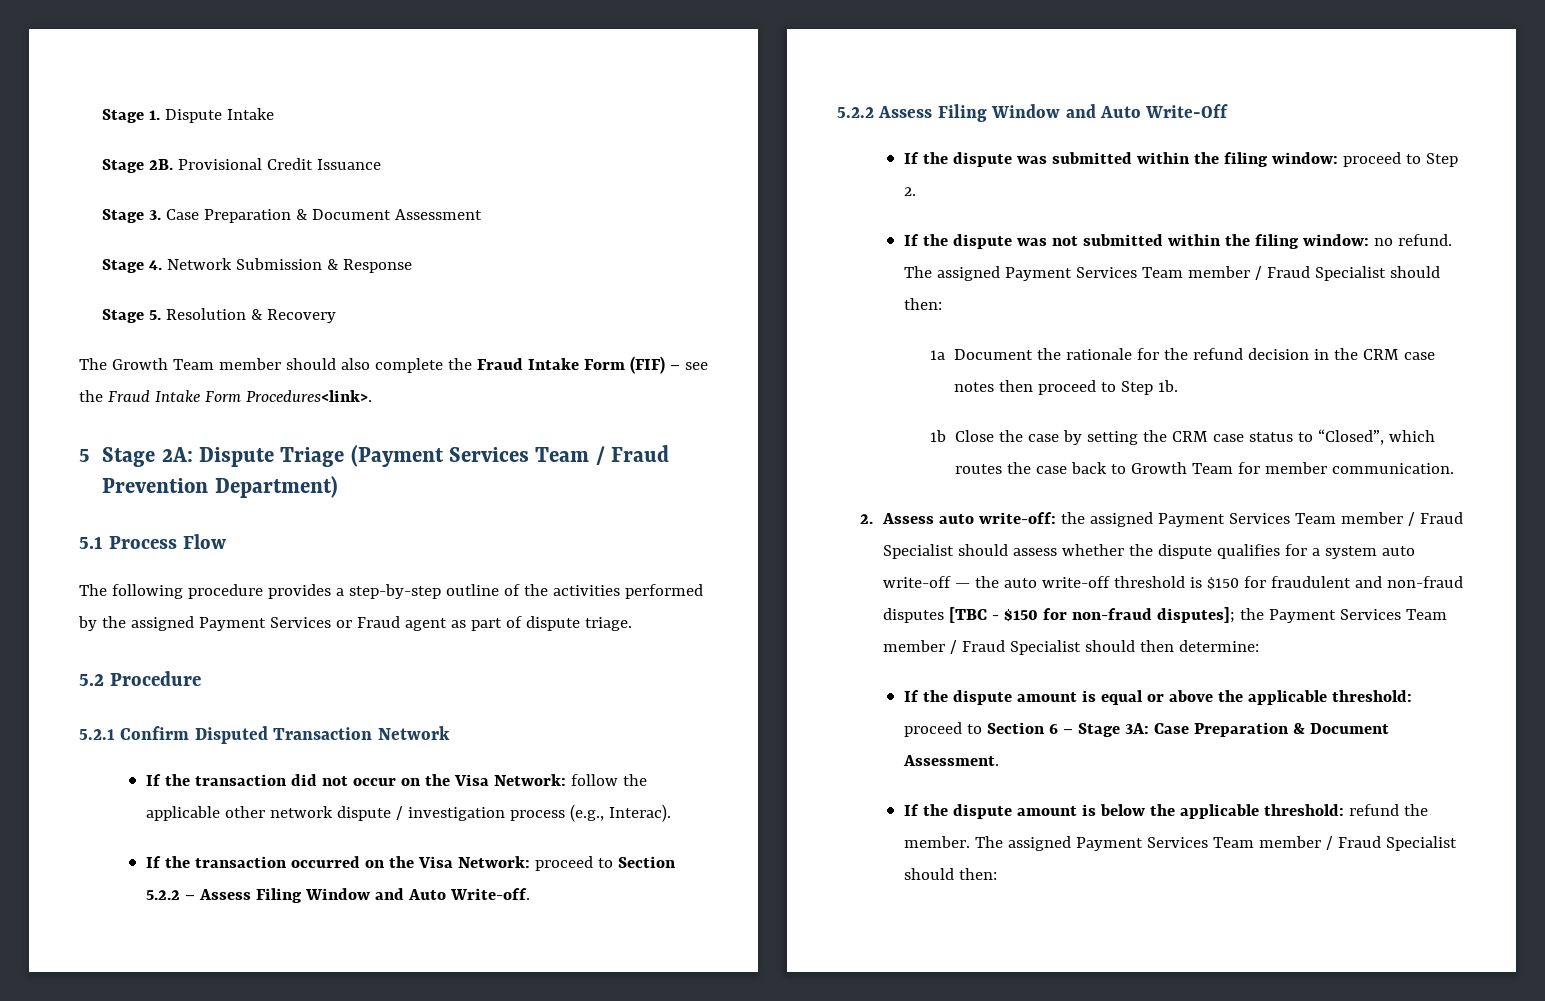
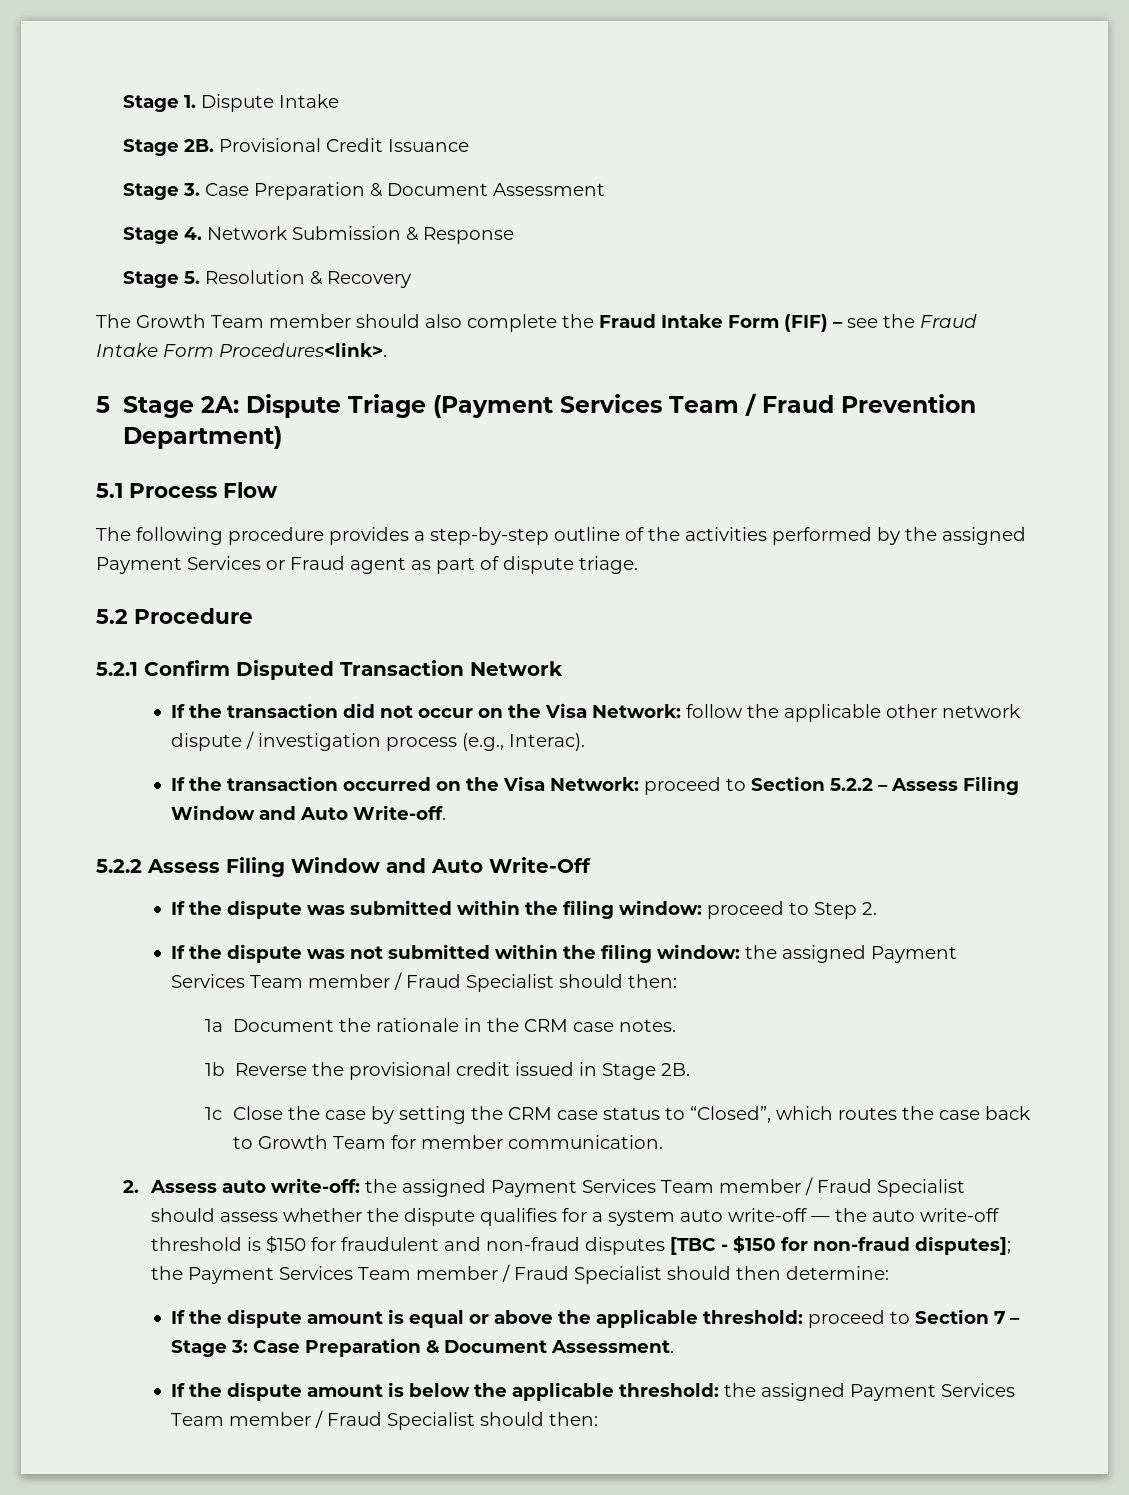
- If the dispute was not submitted within the filing window: no refund. The assigned Payment Services Team member / Fraud Specialist should then:
+ If the dispute was not submitted within the filing window: the assigned Payment Services Team member / Fraud Specialist should then:
- 1a Document the rationale for the refund decision in the CRM case notes then proceed to Step 1b.
- 1b Close the case by setting the CRM case status to “Closed”, which routes the case back to Growth Team for member communication.
+ 1a Document the rationale in the CRM case notes.
+ 1b Reverse the provisional credit issued in Stage 2B.
+ 1c Close the case by setting the CRM case status to “Closed”, which routes the case back to Growth Team for member communication.
- If the dispute amount is equal or above the applicable threshold: proceed to Section 6 – Stage 3A: Case Preparation & Document Assessment.
+ If the dispute amount is equal or above the applicable threshold: proceed to Section 7 – Stage 3: Case Preparation & Document Assessment.
- If the dispute amount is below the applicable threshold: refund the member. The assigned Payment Services Team member / Fraud Specialist should then:
+ If the dispute amount is below the applicable threshold: the assigned Payment Services Team member / Fraud Specialist should then:

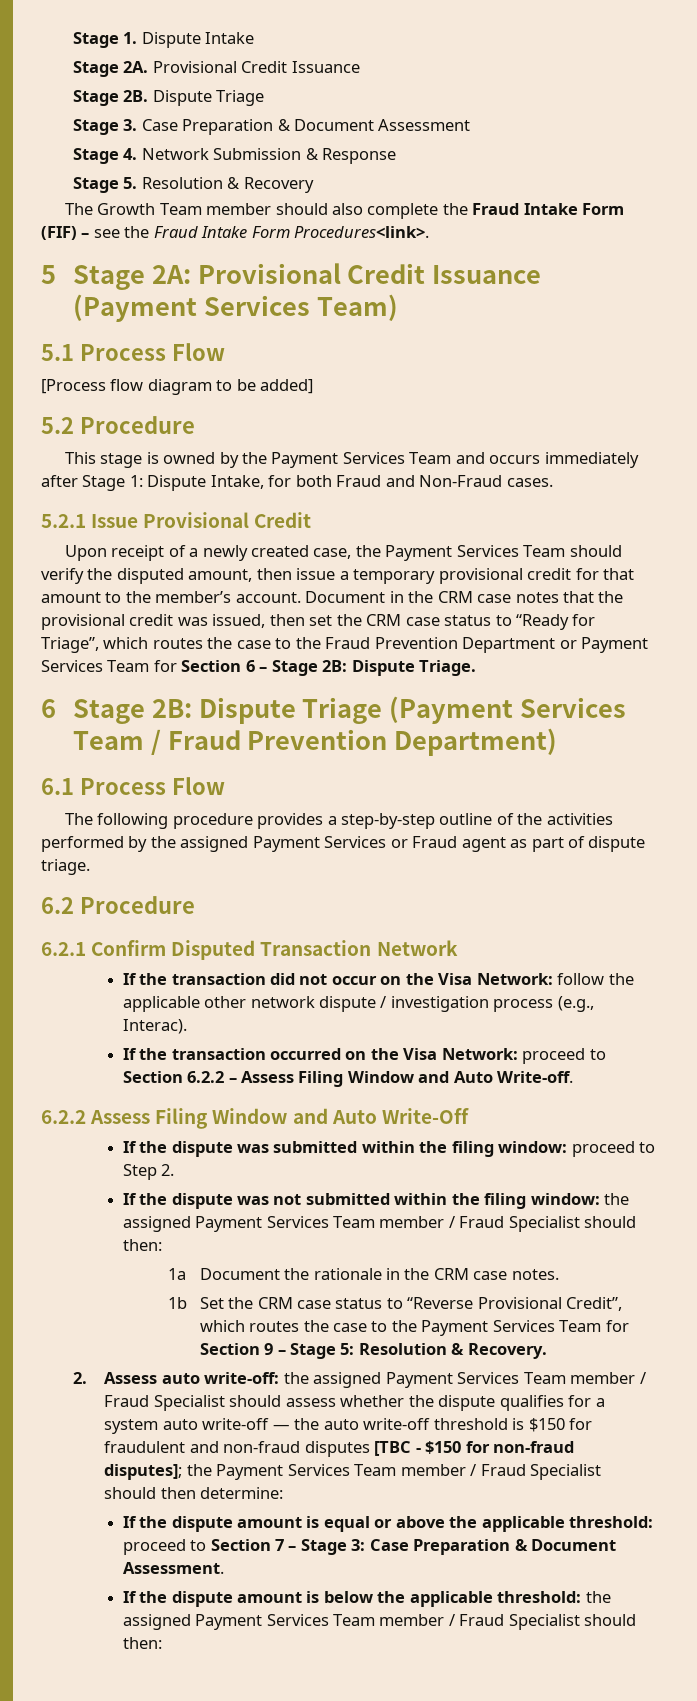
- Stage 2B. Provisional Credit Issuance
+ Stage 2A. Provisional Credit Issuance
+ Stage 2B. Dispute Triage
- 5 Stage 2A: Dispute Triage (Payment Services Team / Fraud Prevention Department)
+ 5 Stage 2A: Provisional Credit Issuance (Payment Services Team)
+ 5.1 Process Flow
+ [Process flow diagram to be added]
+ 5.2 Procedure
+ This stage is owned by the Payment Services Team and occurs immediately after Stage 1: Dispute Intake, for both Fraud and Non-Fraud cases.
+ 5.2.1 Issue Provisional Credit
+ Upon receipt of a newly created case, the Payment Services Team should verify the disputed amount, then issue a temporary provisional credit for that amount to the member’s account. Document in the CRM case notes that the provisional credit was issued, then set the CRM case status to “Ready for Triage”, which routes the case to the Fraud Prevention Department or Payment Services Team for Section 6 – Stage 2B: Dispute Triage.
+ 6 Stage 2B: Dispute Triage (Payment Services Team / Fraud Prevention Department)
- 5.1 Process Flow
+ 6.1 Process Flow
- 5.2 Procedure
- 5.2.1 Confirm Disputed Transaction Network
+ 6.2 Procedure
+ 6.2.1 Confirm Disputed Transaction Network
- If the transaction occurred on the Visa Network: proceed to Section 5.2.2 – Assess Filing Window and Auto Write-off.
+ If the transaction occurred on the Visa Network: proceed to Section 6.2.2 – Assess Filing Window and Auto Write-off.
- 5.2.2 Assess Filing Window and Auto Write-Off
+ 6.2.2 Assess Filing Window and Auto Write-Off
- 1b Reverse the provisional credit issued in Stage 2B.
- 1c Close the case by setting the CRM case status to “Closed”, which routes the case back to Growth Team for member communication.
+ 1b Set the CRM case status to “Reverse Provisional Credit”, which routes the case to the Payment Services Team for Section 9 – Stage 5: Resolution & Recovery.

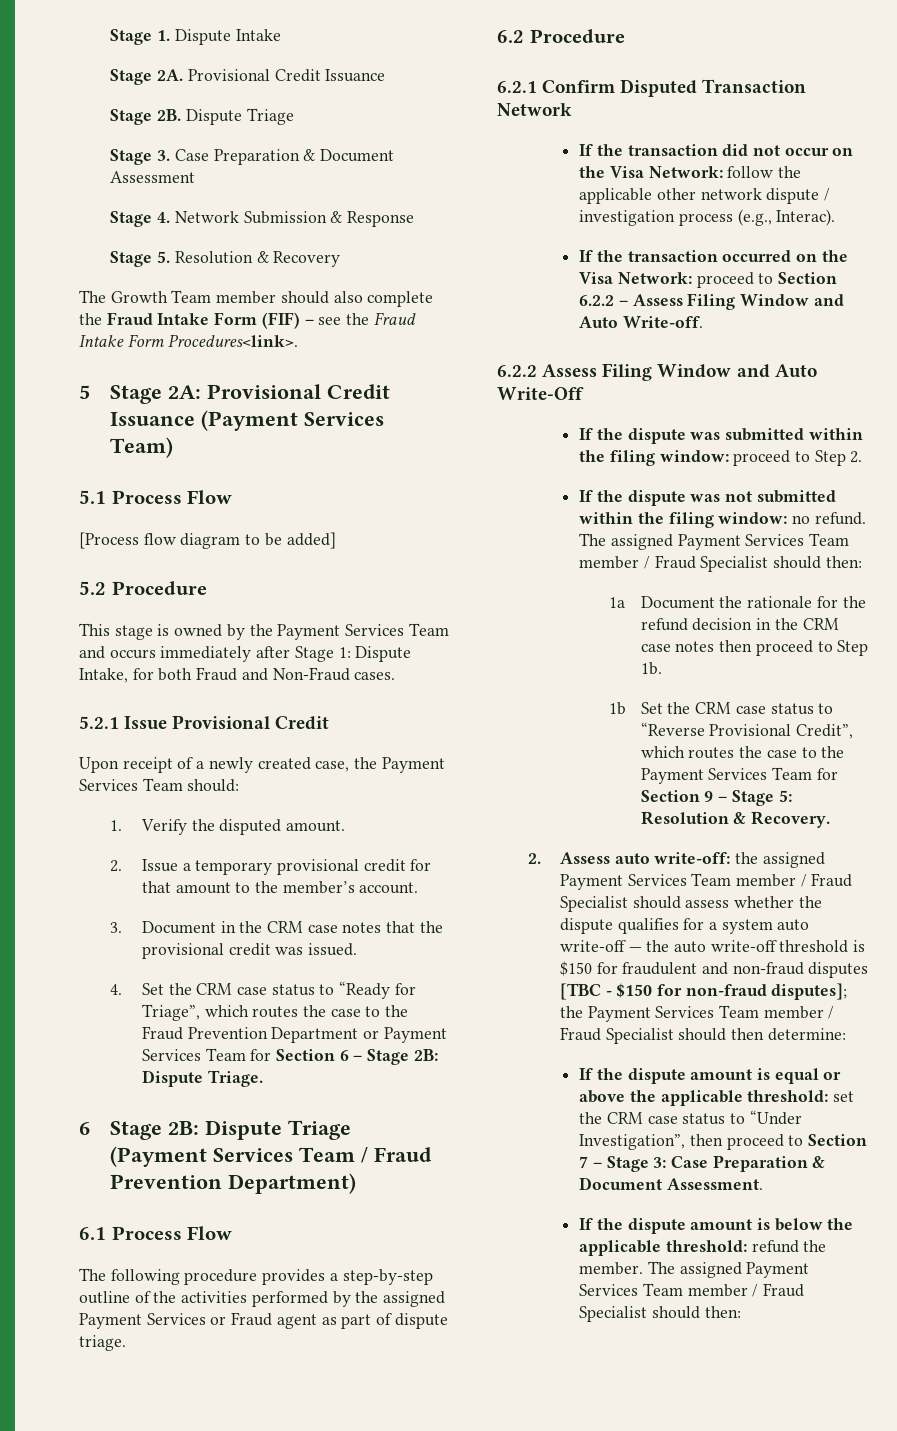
- Upon receipt of a newly created case, the Payment Services Team should verify the disputed amount, then issue a temporary provisional credit for that amount to the member’s account. Document in the CRM case notes that the provisional credit was issued, then set the CRM case status to “Ready for Triage”, which routes the case to the Fraud Prevention Department or Payment Services Team for Section 6 – Stage 2B:
+ Upon receipt of a newly created case, the Payment Services Team should:
+ 1. Verify the disputed amount.
+ 2. Issue a temporary provisional credit for that amount to the member’s account.
+ 3. Document in the CRM case notes that the provisional credit was issued.
+ 4. Set the CRM case status to “Ready for Triage”, which routes the case to the Fraud Prevention Department or Payment Services Team for Section 6 – Stage 2B:
- If the dispute was not submitted within the filing window: the assigned Payment Services Team member / Fraud Specialist should then:
+ If the dispute was not submitted within the filing window: no refund. The assigned Payment Services Team member / Fraud Specialist should then:
- 1a Document the rationale in the CRM case notes.
+ 1a Document the rationale for the refund decision in the CRM case notes then proceed to Step 1b.
- If the dispute amount is equal or above the applicable threshold: proceed to Section 7 – Stage 3: Case Preparation & Document Assessment.
+ If the dispute amount is equal or above the applicable threshold: set the CRM case status to “Under Investigation”, then proceed to Section 7 – Stage 3: Case Preparation & Document Assessment.
- If the dispute amount is below the applicable threshold: the assigned Payment Services Team member / Fraud Specialist should then:
+ If the dispute amount is below the applicable threshold: refund the member. The assigned Payment Services Team member / Fraud Specialist should then:

